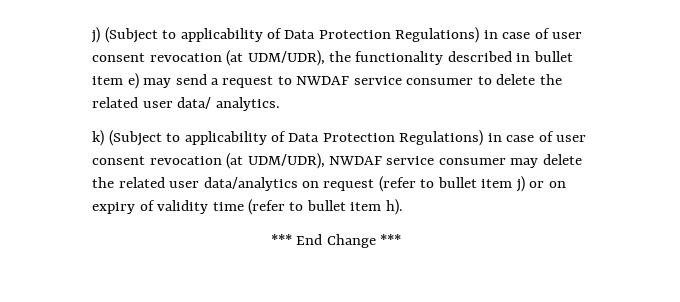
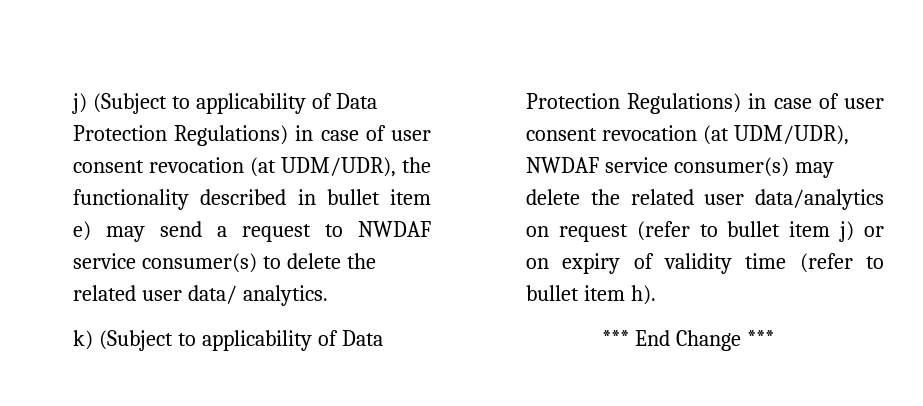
- j) (Subject to applicability of Data Protection Regulations) in case of user consent revocation (at UDM/UDR), the functionality described in bullet item e) may send a request to NWDAF service consumer to delete the related user data/ analytics.
+ j) (Subject to applicability of Data Protection Regulations) in case of user consent revocation (at UDM/UDR), the functionality described in bullet item e) may send a request to NWDAF service consumer(s) to delete the related user data/ analytics.
- k) (Subject to applicability of Data Protection Regulations) in case of user consent revocation (at UDM/UDR), NWDAF service consumer may delete the related user data/analytics on request (refer to bullet item j) or on expiry of validity time (refer to bullet item h).
+ k) (Subject to applicability of Data Protection Regulations) in case of user consent revocation (at UDM/UDR), NWDAF service consumer(s) may delete the related user data/analytics on request (refer to bullet item j) or on expiry of validity time (refer to bullet item h).

